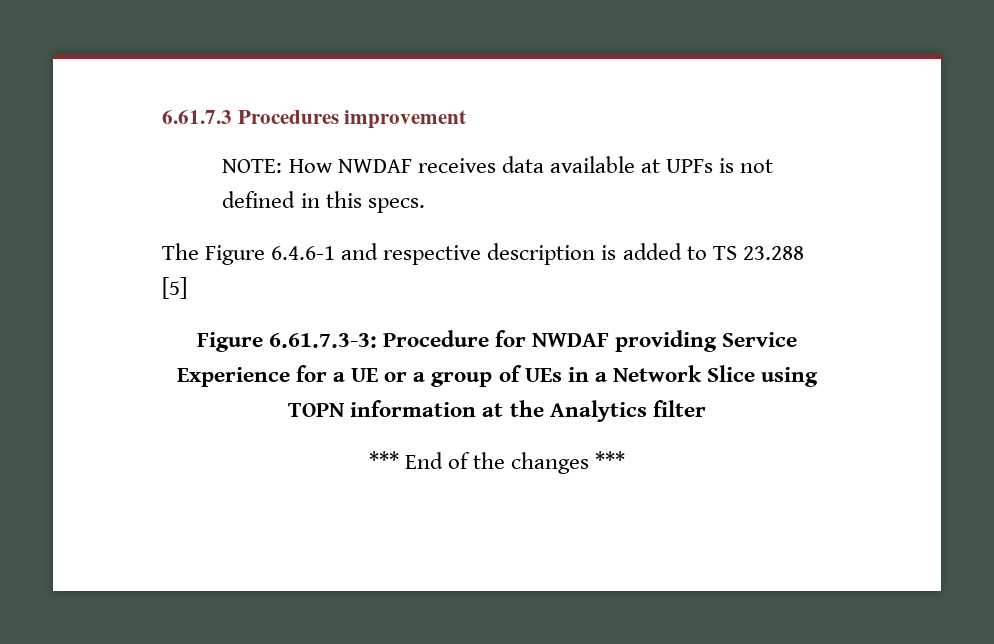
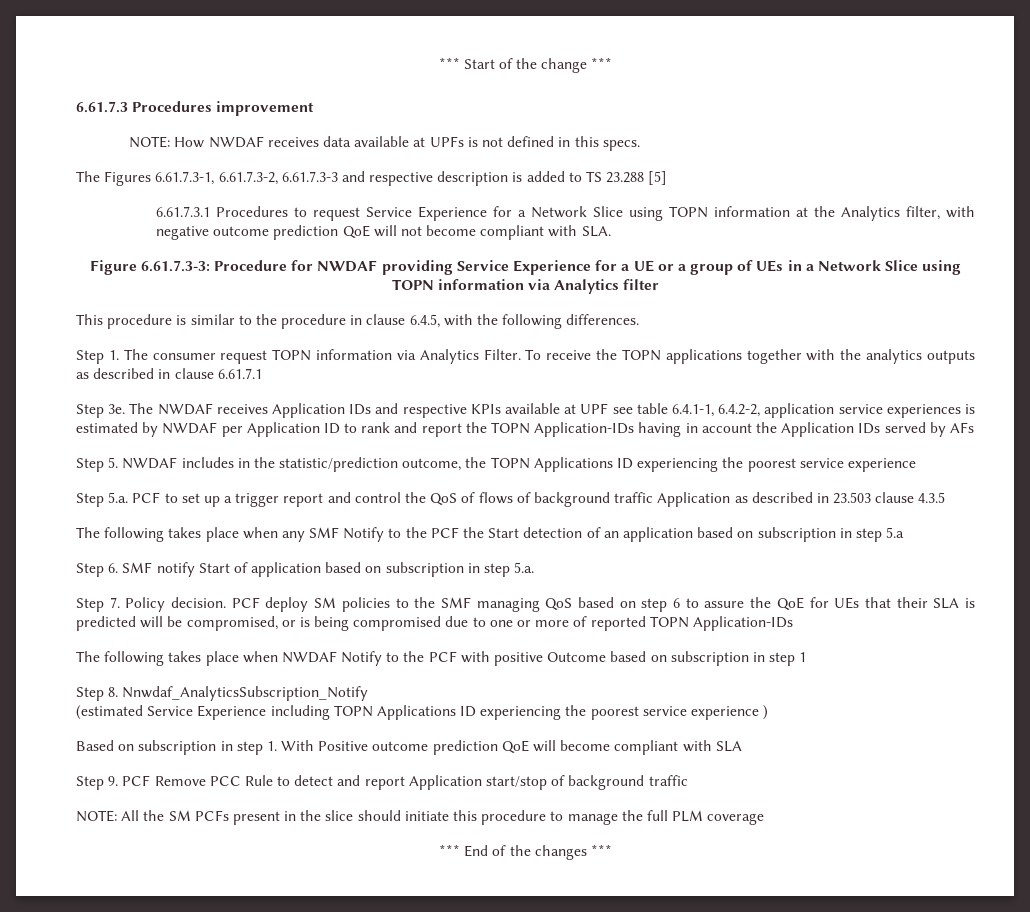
+ *** Start of the change ***
- The Figure 6.4.6-1 and respective description is added to TS 23.288 [5]
+ The Figures 6.61.7.3-1, 6.61.7.3-2, 6.61.7.3-3 and respective description is added to TS 23.288 [5]
+ 6.61.7.3.1 Procedures to request Service Experience for a Network Slice using TOPN information at the Analytics filter, with negative outcome prediction QoE will not become compliant with SLA.
- Figure 6.61.7.3-3: Procedure for NWDAF providing Service Experience for a UE or a group of UEs in a Network Slice using TOPN information at the Analytics filter
+ Figure 6.61.7.3-3: Procedure for NWDAF providing Service Experience for a UE or a group of UEs in a Network Slice using TOPN information via Analytics filter
+ This procedure is similar to the procedure in clause 6.4.5, with the following differences.
+ Step 1. The consumer request TOPN information via Analytics Filter. To receive the TOPN applications together with the analytics outputs as described in clause 6.61.7.1
+ Step 3e. The NWDAF receives Application IDs and respective KPIs available at UPF see table 6.4.1-1, 6.4.2-2, application service experiences is estimated by NWDAF per Application ID to rank and report the TOPN Application-IDs having in account the Application IDs served by AFs
+ Step 5. NWDAF includes in the statistic/prediction outcome, the TOPN Applications ID experiencing the poorest service experience
+ Step 5.a. PCF to set up a trigger report and control the QoS of flows of background traffic Application as described in 23.503 clause 4.3.5
+ The following takes place when any SMF Notify to the PCF the Start detection of an application based on subscription in step 5.a
+ Step 6. SMF notify Start of application based on subscription in step 5.a.
+ Step 7. Policy decision. PCF deploy SM policies to the SMF managing QoS based on step 6 to assure the QoE for UEs that their SLA is predicted will be compromised, or is being compromised due to one or more of reported TOPN Application-IDs
+ The following takes place when NWDAF Notify to the PCF with positive Outcome based on subscription in step 1
+ Step 8. Nnwdaf_AnalyticsSubscription_Notify
+ (estimated Service Experience including TOPN Applications ID experiencing the poorest service experience )
+ Based on subscription in step 1. With Positive outcome prediction QoE will become compliant with SLA
+ Step 9. PCF Remove PCC Rule to detect and report Application start/stop of background traffic
+ NOTE: All the SM PCFs present in the slice should initiate this procedure to manage the full PLM coverage

